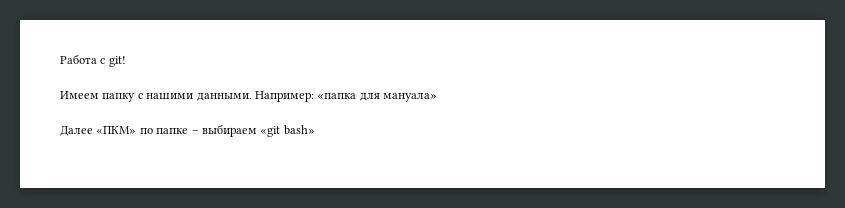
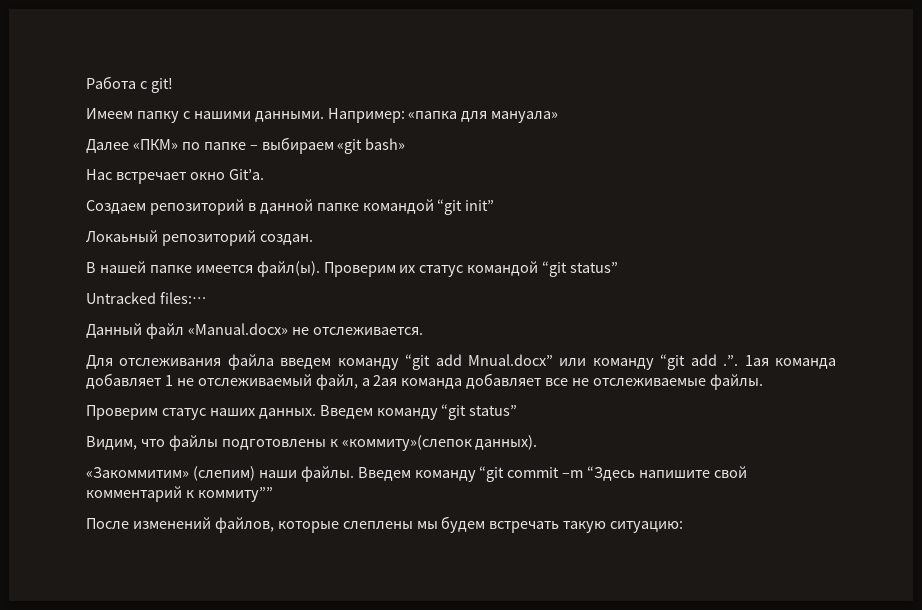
+ Нас встречает окно Git’а.
+ Создаем репозиторий в данной папке командой “git init”
+ Локаьный репозиторий создан.
+ В нашей папке имеется файл(ы). Проверим их статус командой “git status”
+ Untracked files:…
+ Данный файл «Manual.docx» не отслеживается.
+ Для отслеживания файла введем команду “git add Mnual.docx” или команду “git add .”. 1ая команда добавляет 1 не отслеживаемый файл, а 2ая команда добавляет все не отслеживаемые файлы.
+ Проверим статус наших данных. Введем команду “git status”
+ Видим, что файлы подготовлены к «коммиту»(слепок данных).
+ «Закоммитим» (слепим) наши файлы. Введем команду “git commit –m “Здесь напишите свой комментарий к коммиту””
+ После изменений файлов, которые слеплены мы будем встречать такую ситуацию:

